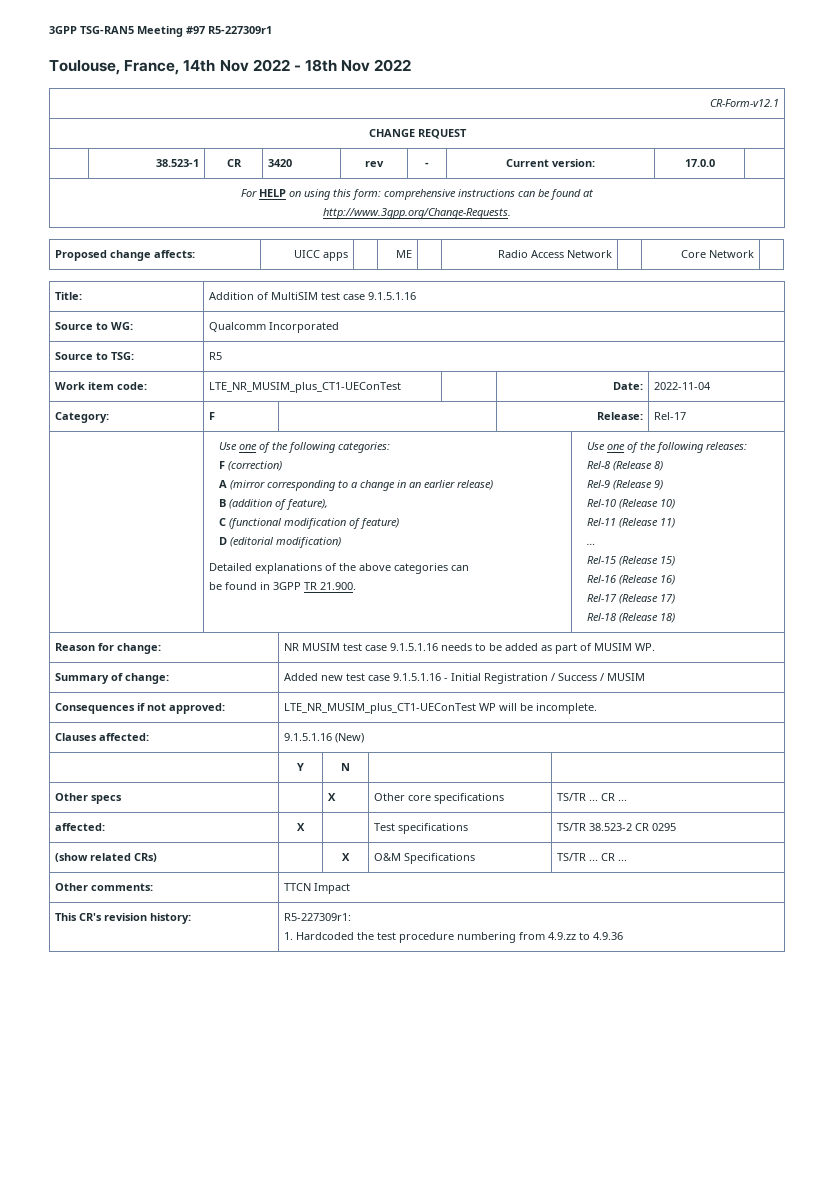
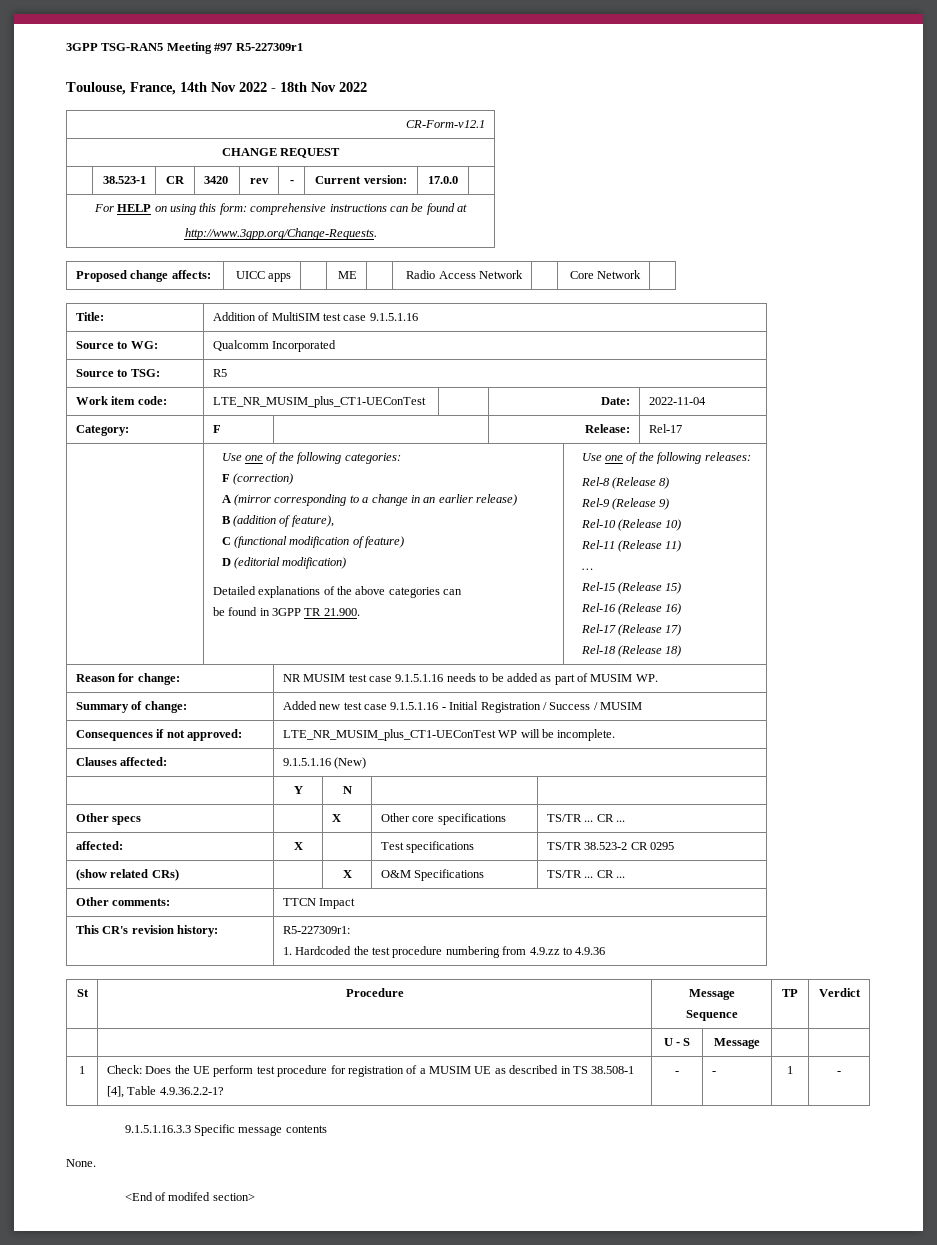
+ St | Procedure | Message Sequence | TP | Verdict
+ | | U - S | Message | |
+ 1 | Check: Does the UE perform test procedure for registration of a MUSIM UE as described in TS 38.508-1 [4], Table 4.9.36.2.2-1? | - | - | 1 | -
+ 9.1.5.1.16.3.3 Specific message contents
+ None.
+ <End of modifed section>

